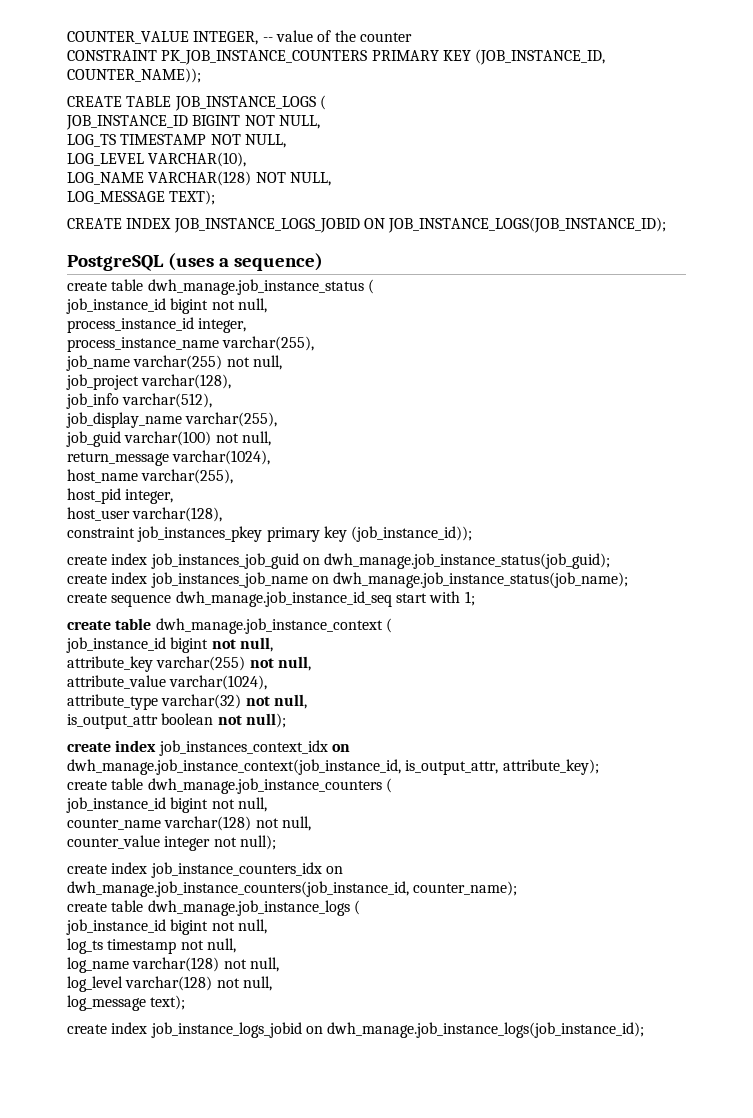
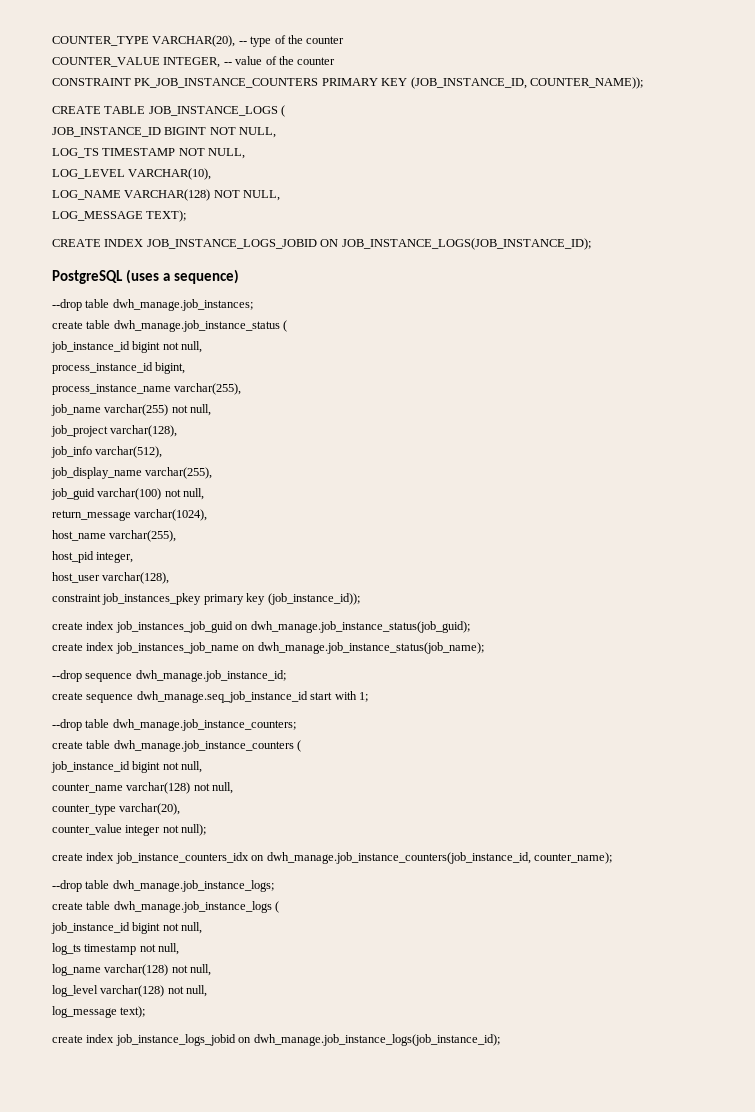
+ COUNTER_TYPE VARCHAR(20), -- type of the counter
+ --drop table dwh_manage.job_instances;
- process_instance_id integer,
+ process_instance_id bigint,
+ --drop sequence dwh_manage.job_instance_id;
- create sequence dwh_manage.job_instance_id_seq start with 1;
+ create sequence dwh_manage.seq_job_instance_id start with 1;
- create table dwh_manage.job_instance_context (
- job_instance_id bigint not null,
- attribute_key varchar(255) not null,
- attribute_value varchar(1024),
- attribute_type varchar(32) not null,
- is_output_attr boolean not null);
- create index job_instances_context_idx on dwh_manage.job_instance_context(job_instance_id, is_output_attr, attribute_key);
+ --drop table dwh_manage.job_instance_counters;
+ counter_type varchar(20),
+ --drop table dwh_manage.job_instance_logs;

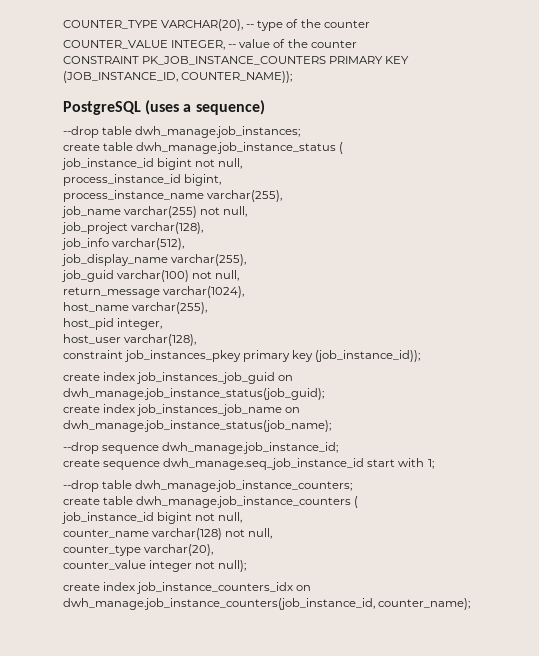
- CREATE TABLE JOB_INSTANCE_LOGS (
- JOB_INSTANCE_ID BIGINT NOT NULL,
- LOG_TS TIMESTAMP NOT NULL,
- LOG_LEVEL VARCHAR(10),
- LOG_NAME VARCHAR(128) NOT NULL,
- LOG_MESSAGE TEXT);
- CREATE INDEX JOB_INSTANCE_LOGS_JOBID ON JOB_INSTANCE_LOGS(JOB_INSTANCE_ID);
- --drop table dwh_manage.job_instance_logs;
- create table dwh_manage.job_instance_logs (
- job_instance_id bigint not null,
- log_ts timestamp not null,
- log_name varchar(128) not null,
- log_level varchar(128) not null,
- log_message text);
- create index job_instance_logs_jobid on dwh_manage.job_instance_logs(job_instance_id);

